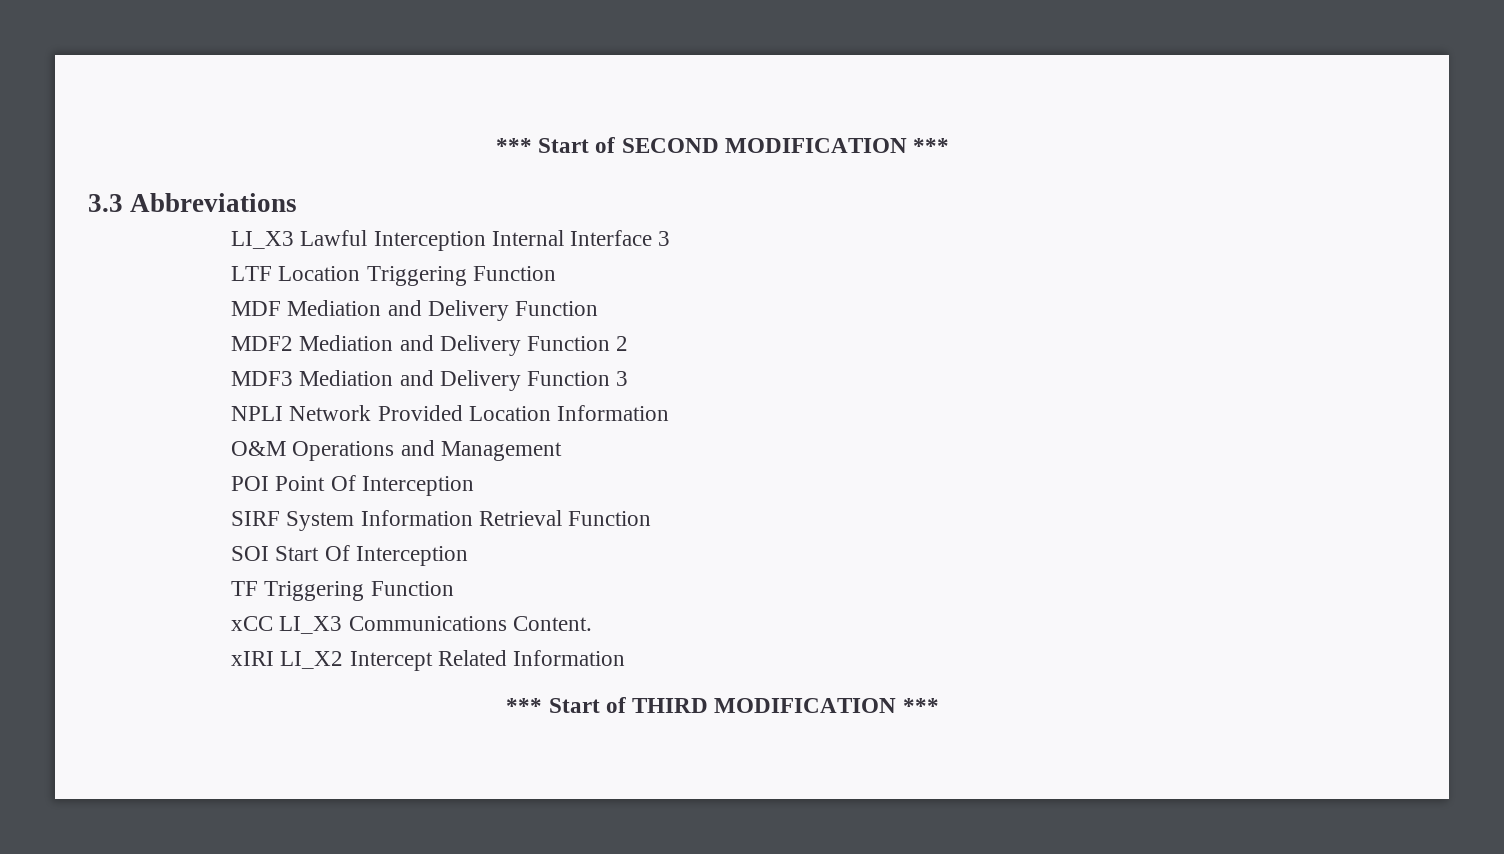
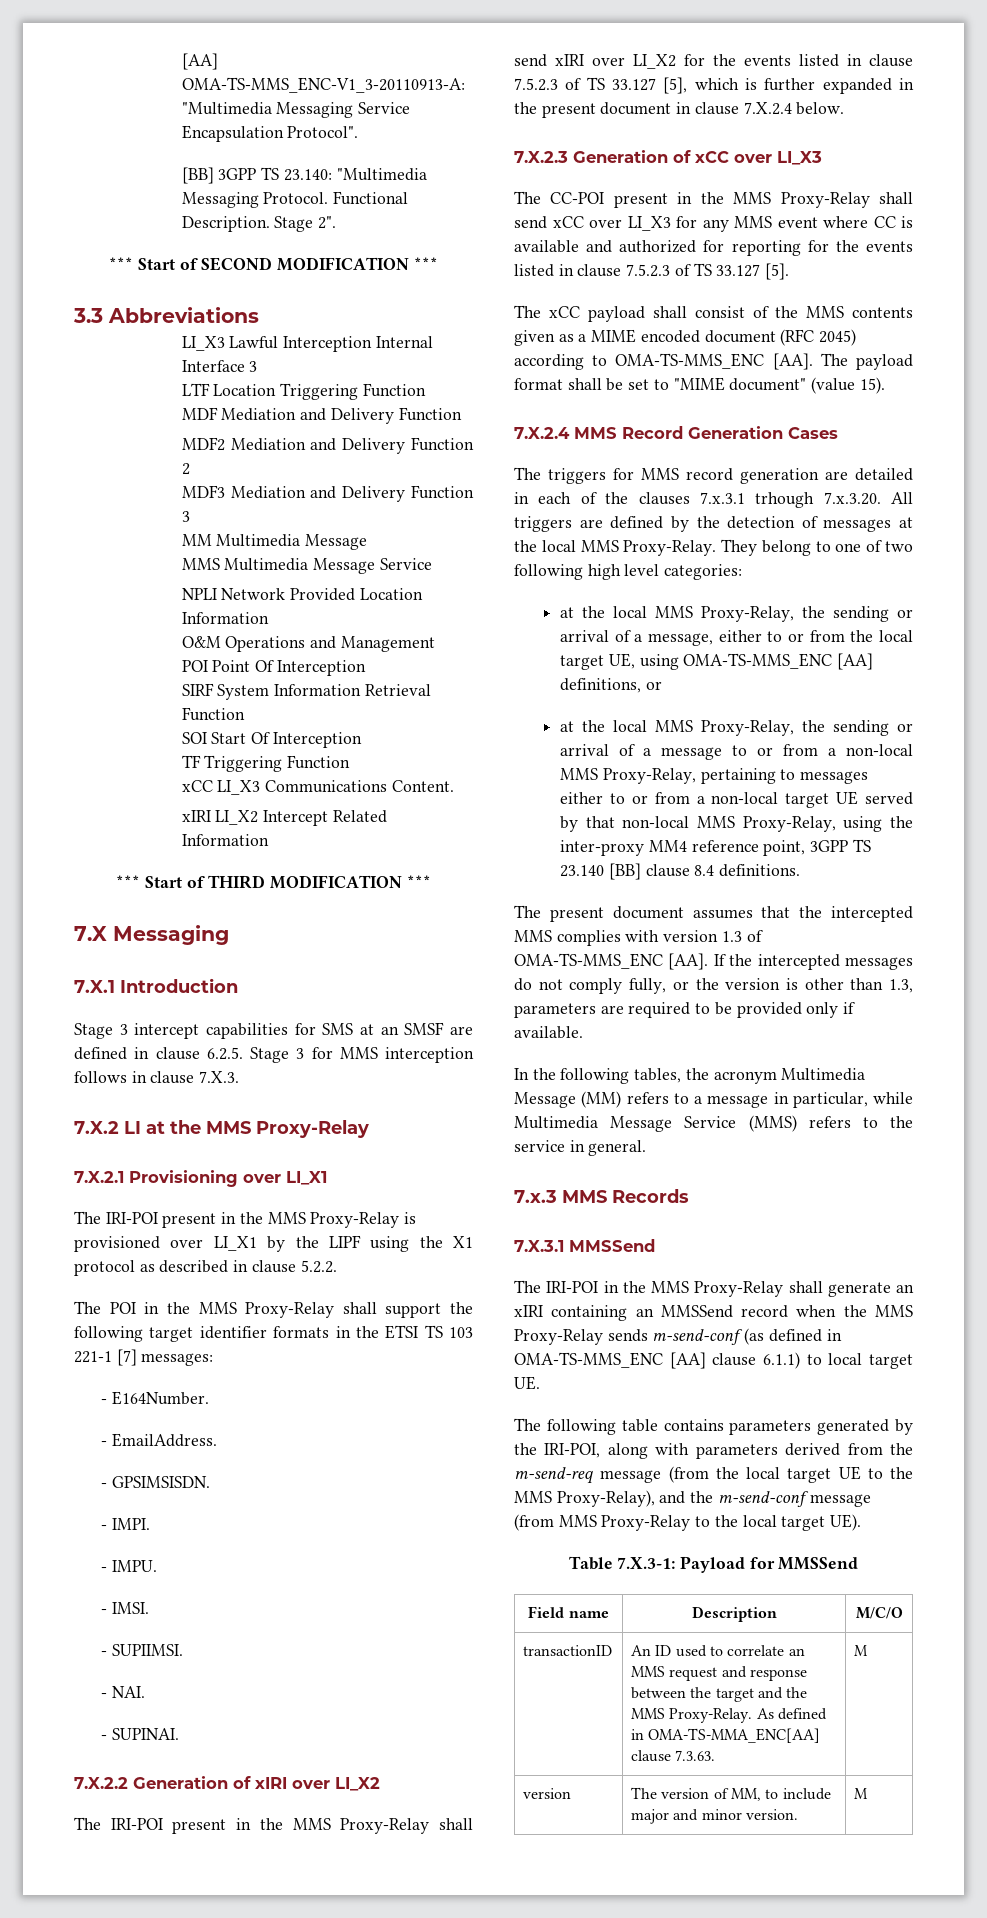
+ [AA] OMA-TS-MMS_ENC-V1_3-20110913-A: "Multimedia Messaging Service Encapsulation Protocol".
+ [BB] 3GPP TS 23.140: "Multimedia Messaging Protocol. Functional Description. Stage 2".
+ MM Multimedia Message
+ MMS Multimedia Message Service
+ 7.X Messaging
+ 7.X.1 Introduction
+ Stage 3 intercept capabilities for SMS at an SMSF are defined in clause 6.2.5. Stage 3 for MMS interception follows in clause 7.X.3.
+ 7.X.2 LI at the MMS Proxy-Relay
+ 7.X.2.1 Provisioning over LI_X1
+ The IRI-POI present in the MMS Proxy-Relay is provisioned over LI_X1 by the LIPF using the X1 protocol as described in clause 5.2.2.
+ The POI in the MMS Proxy-Relay shall support the following target identifier formats in the ETSI TS 103 221-1 [7] messages:
+ - E164Number.
+ - EmailAddress.
+ - GPSIMSISDN.
+ - IMPI.
+ - IMPU.
+ - IMSI.
+ - SUPIIMSI.
+ - NAI.
+ - SUPINAI.
+ 7.X.2.2 Generation of xIRI over LI_X2
+ The IRI-POI present in the MMS Proxy-Relay shall send xIRI over LI_X2 for the events listed in clause 7.5.2.3 of TS 33.127 [5], which is further expanded in the present document in clause 7.X.2.4 below.
+ 7.X.2.3 Generation of xCC over LI_X3
+ The CC-POI present in the MMS Proxy-Relay shall send xCC over LI_X3 for any MMS event where CC is available and authorized for reporting for the events listed in clause 7.5.2.3 of TS 33.127 [5].
+ The xCC payload shall consist of the MMS contents given as a MIME encoded document (RFC 2045) according to OMA-TS-MMS_ENC [AA]. The payload format shall be set to "MIME document" (value 15).
+ 7.X.2.4 MMS Record Generation Cases
+ The triggers for MMS record generation are detailed in each of the clauses 7.x.3.1 trhough 7.x.3.20. All triggers are defined by the detection of messages at the local MMS Proxy-Relay. They belong to one of two following high level categories:
+ at the local MMS Proxy-Relay, the sending or arrival of a message, either to or from the local target UE, using OMA-TS-MMS_ENC [AA] definitions, or
+ at the local MMS Proxy-Relay, the sending or arrival of a message to or from a non-local MMS Proxy-Relay, pertaining to messages either to or from a non-local target UE served by that non-local MMS Proxy-Relay, using the inter-proxy MM4 reference point, 3GPP TS 23.140 [BB] clause 8.4 definitions.
+ The present document assumes that the intercepted MMS complies with version 1.3 of OMA-TS-MMS_ENC [AA]. If the intercepted messages do not comply fully, or the version is other than 1.3, parameters are required to be provided only if available.
+ In the following tables, the acronym Multimedia Message (MM) refers to a message in particular, while Multimedia Message Service (MMS) refers to the service in general.
+ 7.x.3 MMS Records
+ 7.X.3.1 MMSSend
+ The IRI-POI in the MMS Proxy-Relay shall generate an xIRI containing an MMSSend record when the MMS Proxy-Relay sends m-send-conf (as defined in OMA-TS-MMS_ENC [AA] clause 6.1.1) to local target UE.
+ The following table contains parameters generated by the IRI-POI, along with parameters derived from the m-send-req message (from the local target UE to the MMS Proxy-Relay), and the m-send-conf message (from MMS Proxy-Relay to the local target UE).
+ Table 7.X.3-1: Payload for MMSSend
+ Field name | Description | M/C/O
+ transactionID | An ID used to correlate an MMS request and response between the target and the MMS Proxy-Relay. As defined in OMA-TS-MMA_ENC[AA] clause 7.3.63. | M
+ version | The version of MM, to include major and minor version. | M

